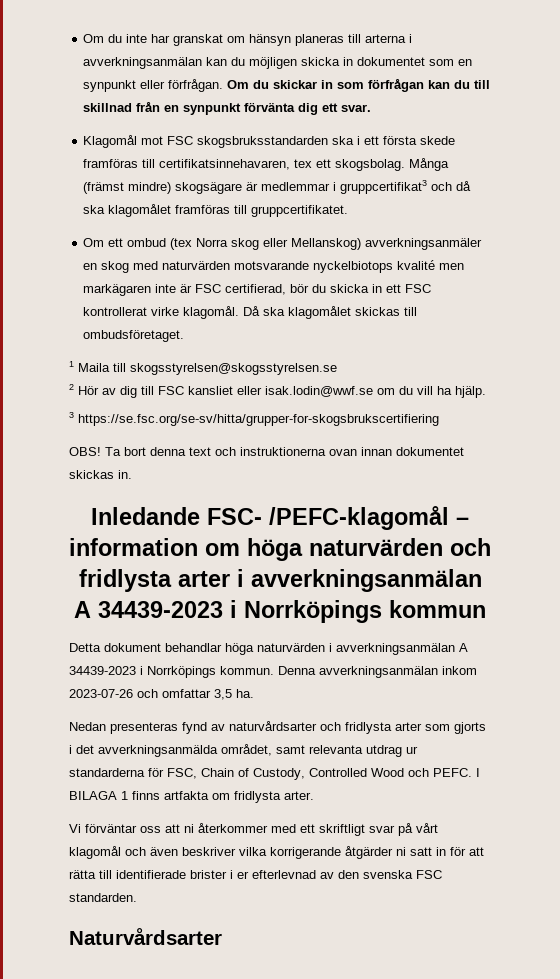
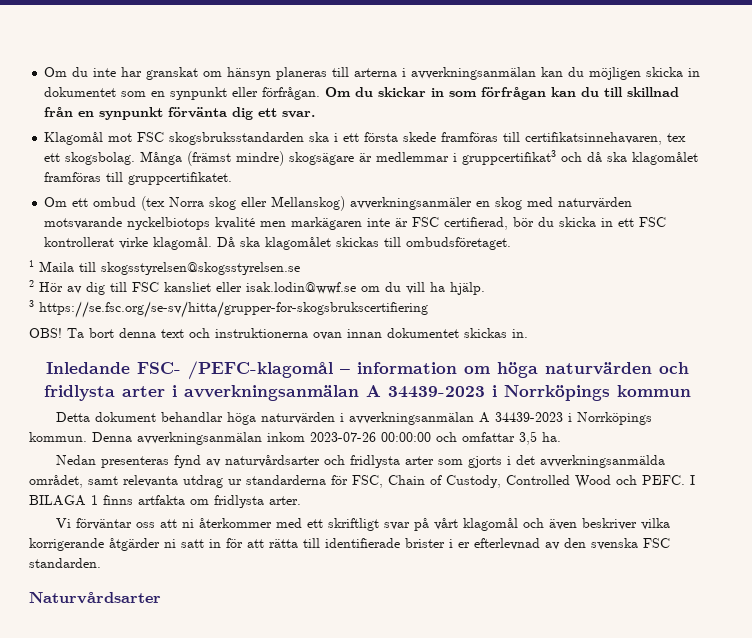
- Denna avverkningsanmälan inkom 2023-07-26 och omfattar 3,5 ha.
+ Denna avverkningsanmälan inkom 2023-07-26 00:00:00 och omfattar 3,5 ha.

